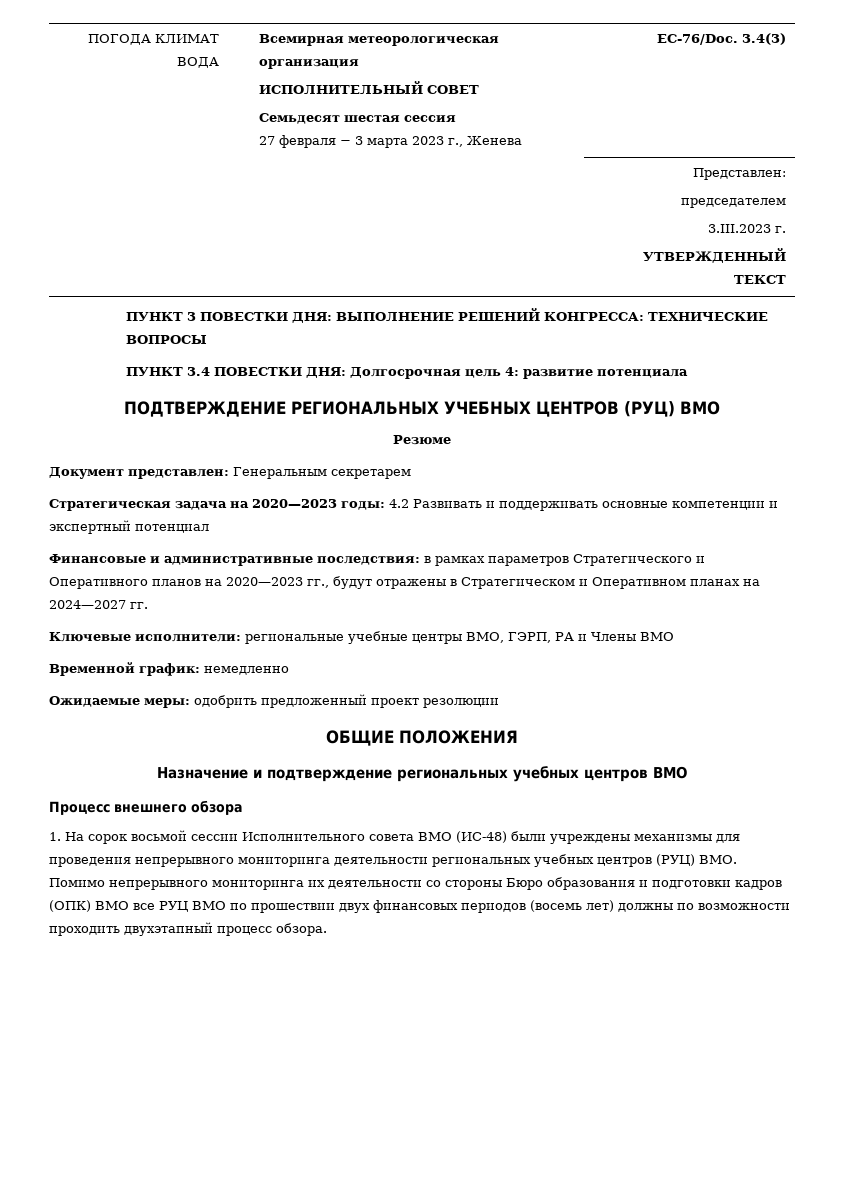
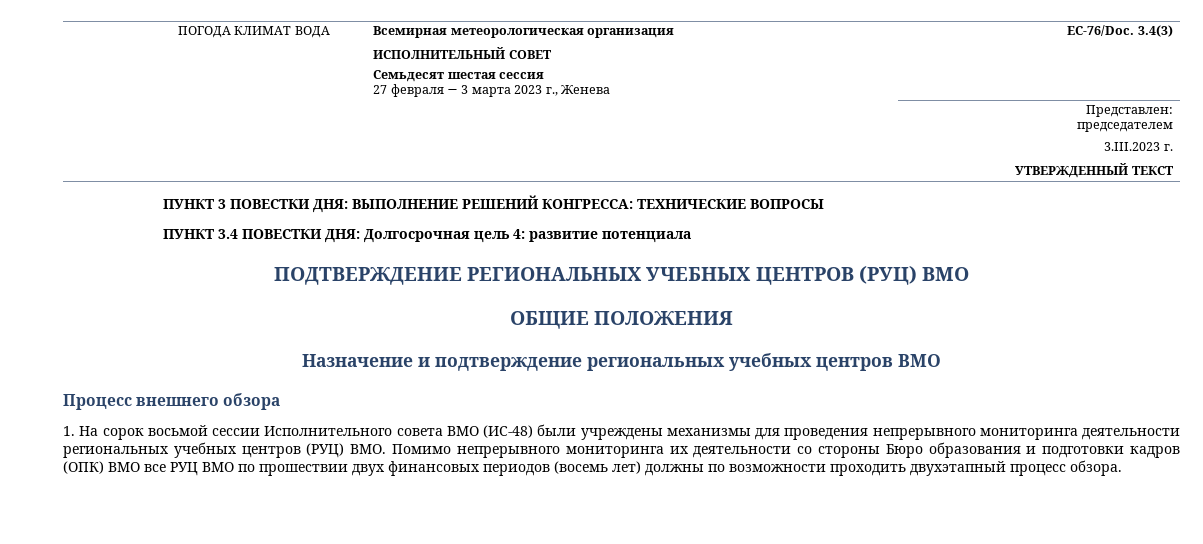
- Резюме
- Документ представлен: Генеральным секретарем
- Стратегическая задача на 2020—2023 годы: 4.2 Развивать и поддерживать основные компетенции и экспертный потенциал
- Финансовые и административные последствия: в рамках параметров Стратегического и Оперативного планов на 2020—2023 гг., будут отражены в Стратегическом и Оперативном планах на 2024—2027 гг.
- Ключевые исполнители: региональные учебные центры ВМО, ГЭРП, РА и Члены ВМО
- Временной график: немедленно
- Ожидаемые меры: одобрить предложенный проект резолюции

